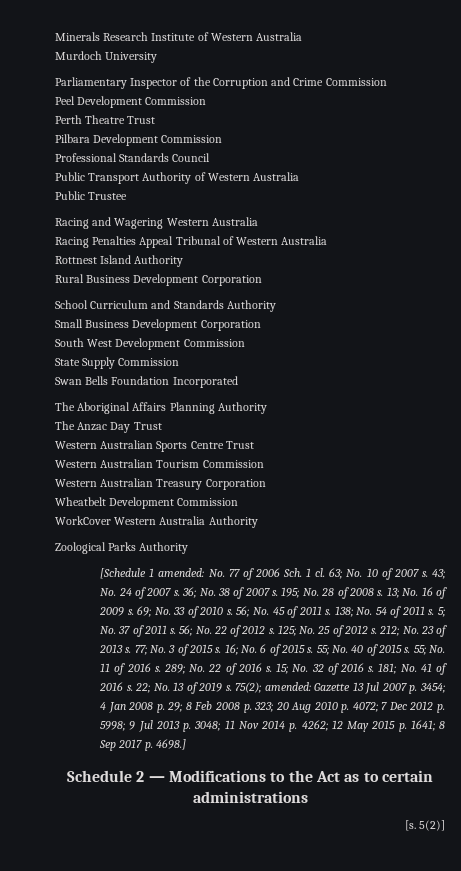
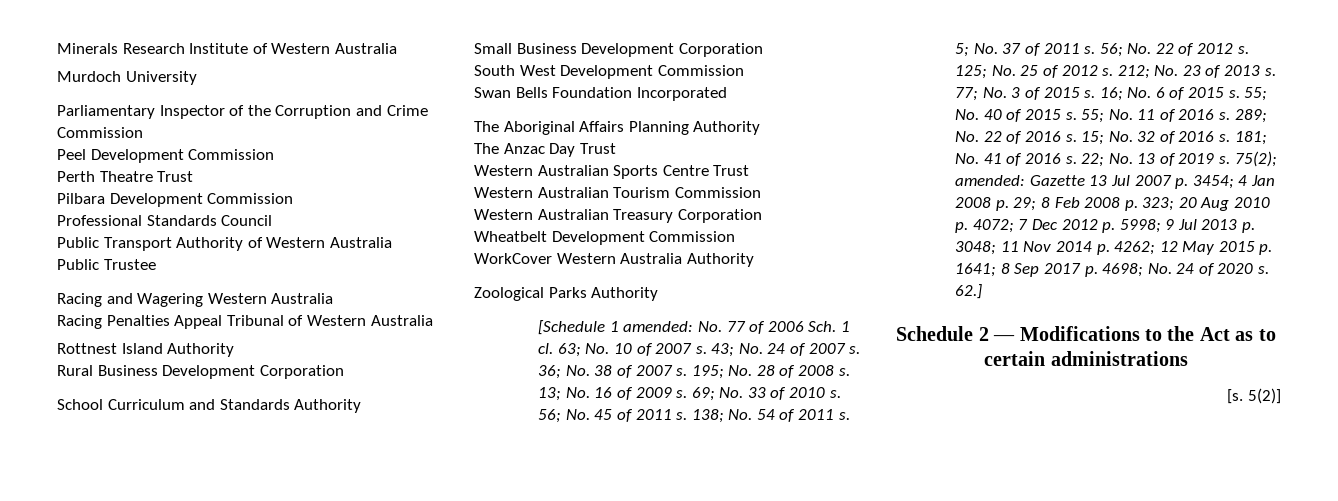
- State Supply Commission
- 75(2); amended: Gazette 13 Jul 2007 p. 3454; 4 Jan 2008 p. 29; 8 Feb 2008 p. 323; 20 Aug 2010 p. 4072; 7 Dec 2012 p. 5998; 9 Jul 2013 p. 3048; 11 Nov 2014 p. 4262; 12 May 2015 p. 1641; 8 Sep 2017 p. 4698.]
+ 75(2); amended: Gazette 13 Jul 2007 p. 3454; 4 Jan 2008 p. 29; 8 Feb 2008 p. 323; 20 Aug 2010 p. 4072; 7 Dec 2012 p. 5998; 9 Jul 2013 p. 3048; 11 Nov 2014 p. 4262; 12 May 2015 p. 1641; 8 Sep 2017 p. 4698; No. 24 of 2020 s. 62.]

